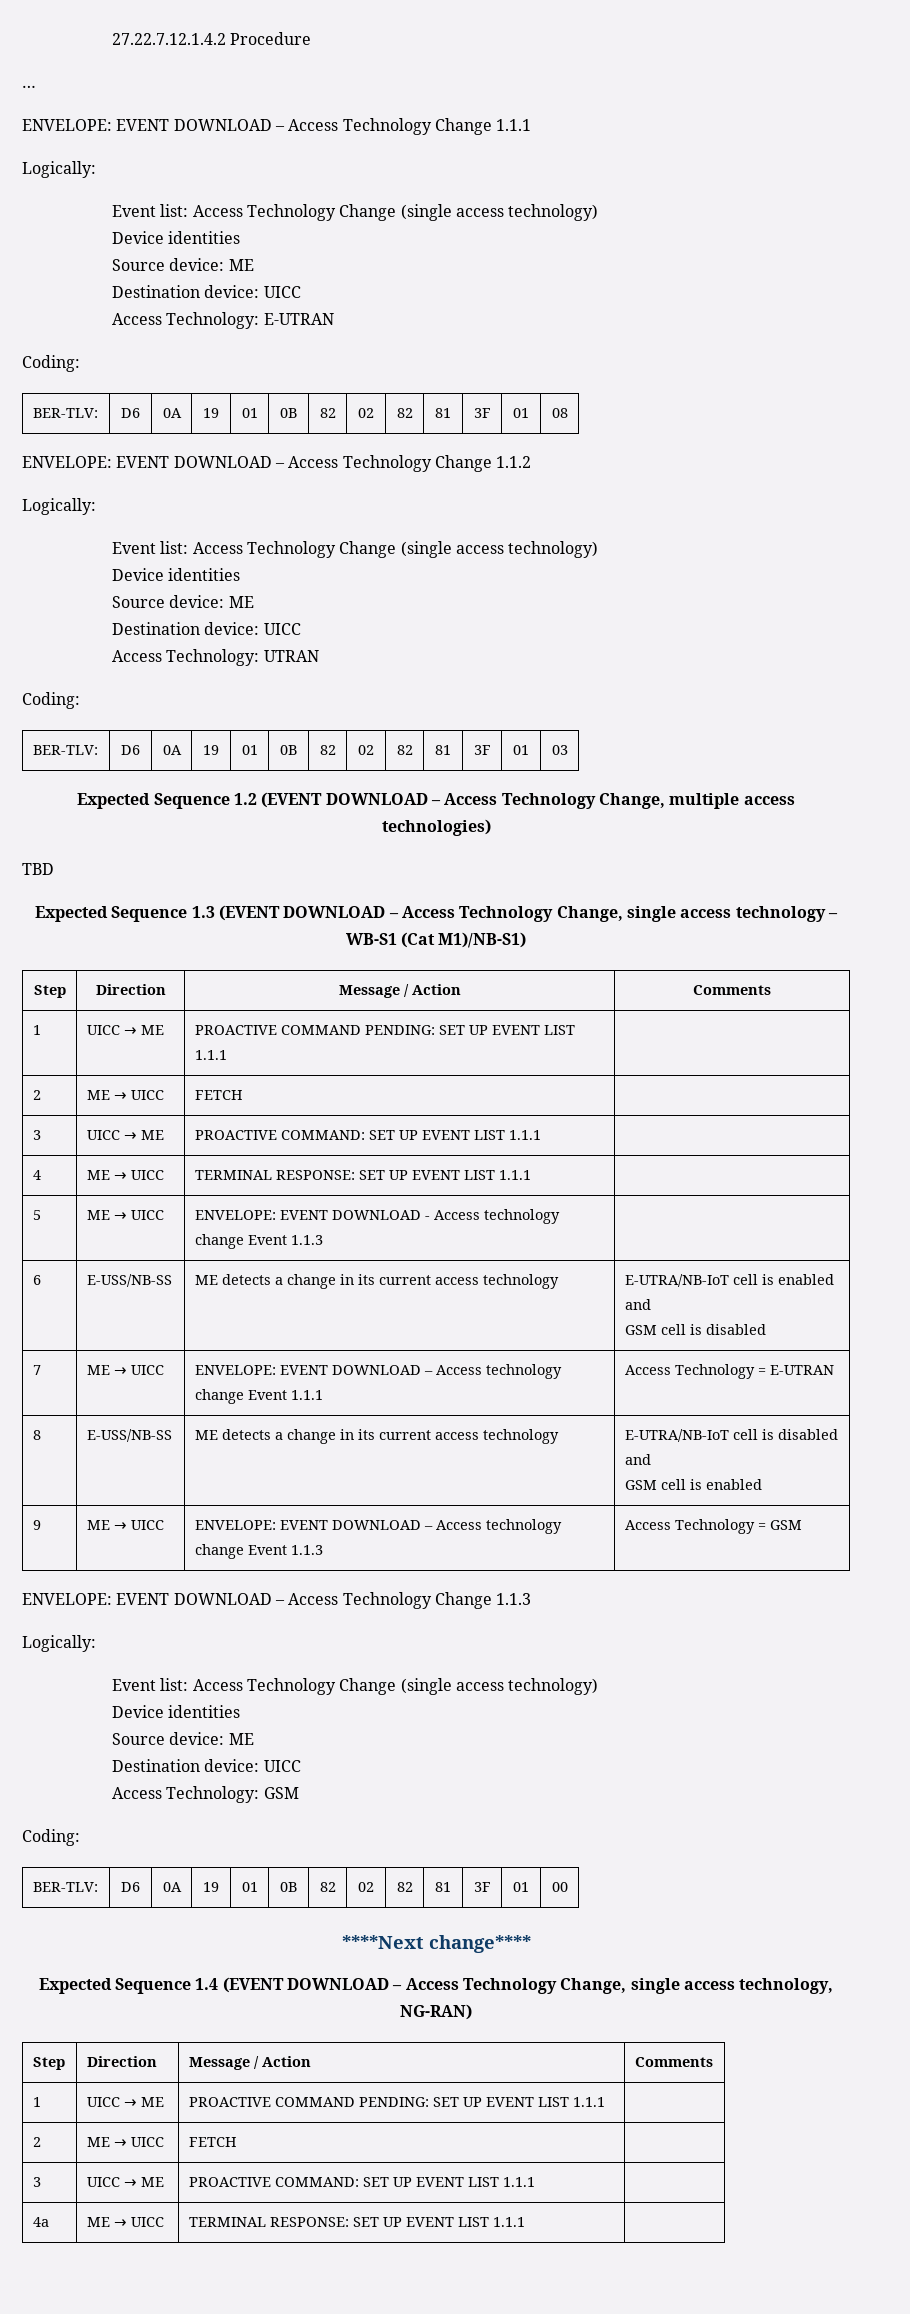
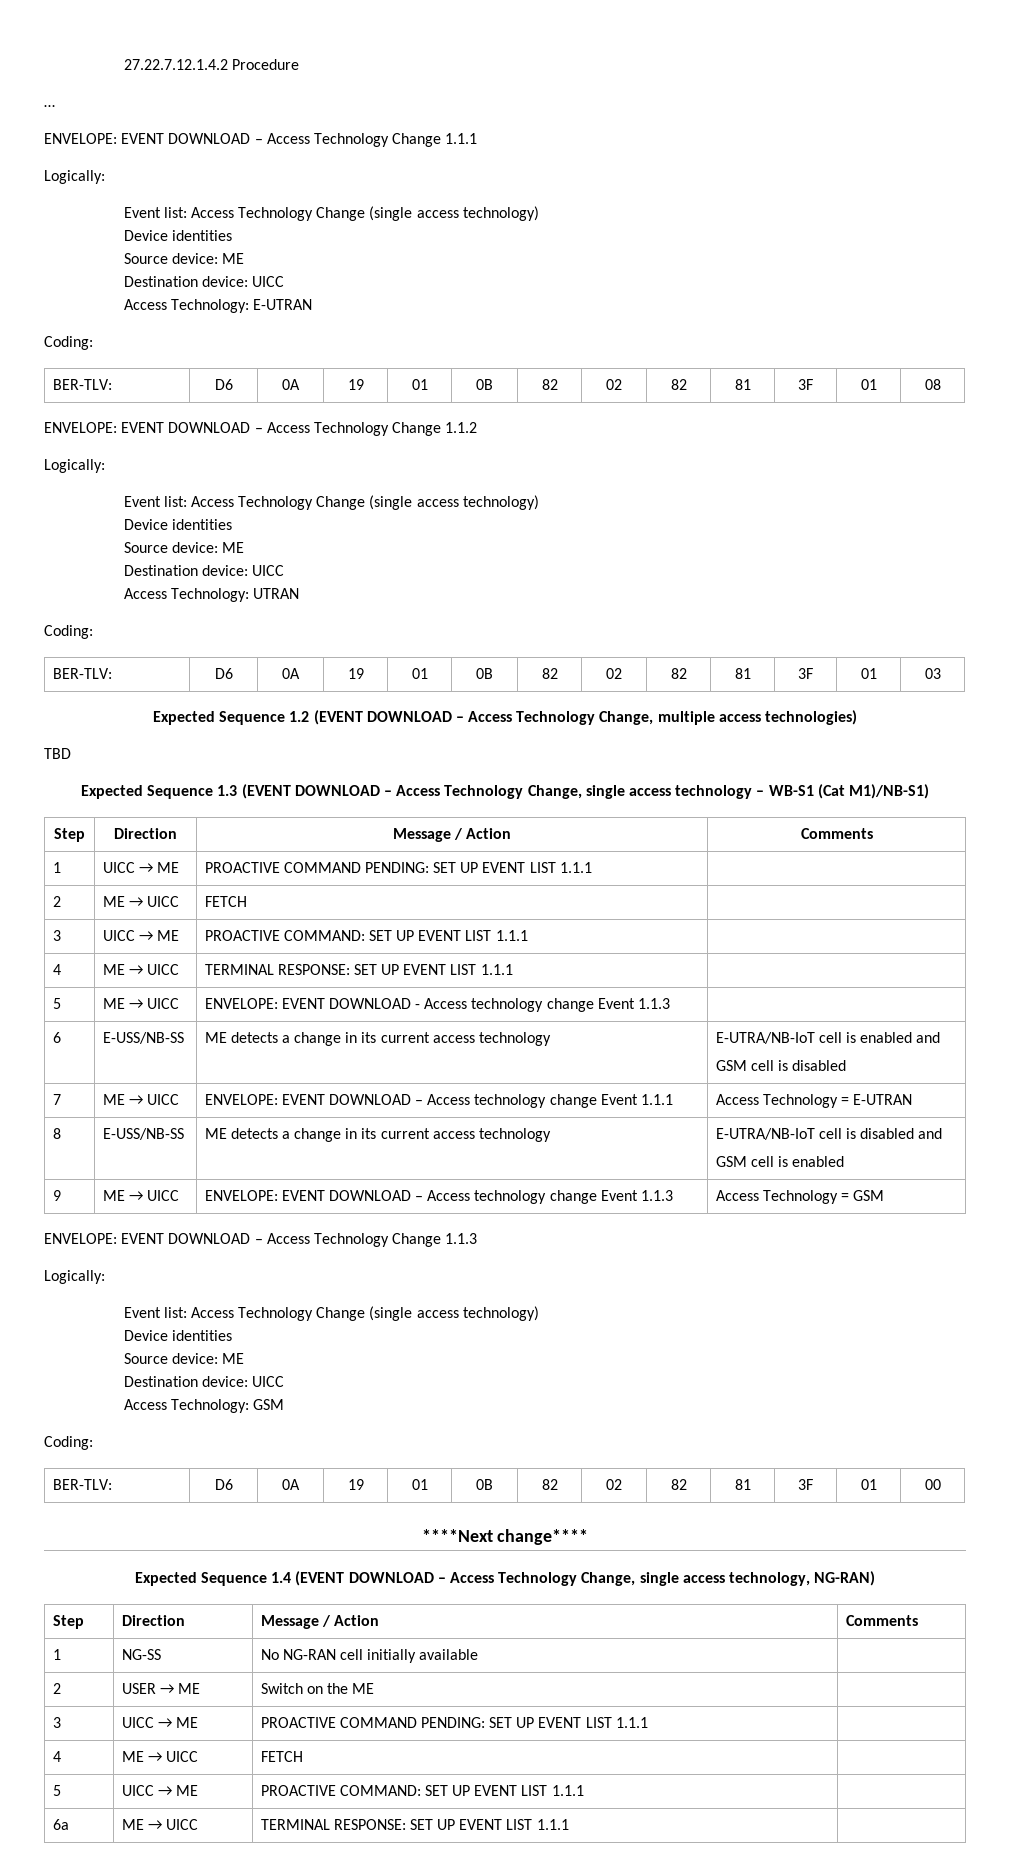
  Expected Sequence 1.4 (EVENT DOWNLOAD – Access Technology Change, single access technology, NG-RAN)
  Step | Direction | Message / Action | Comments
- 1 | UICC → ME | PROACTIVE COMMAND PENDING: SET UP EVENT LIST 1.1.1 |
- 2 | ME → UICC | FETCH |
- 3 | UICC → ME | PROACTIVE COMMAND: SET UP EVENT LIST 1.1.1 |
+ 1 | NG-SS | No NG-RAN cell initially available |
+ 2 | USER → ME | Switch on the ME |
+ 3 | UICC → ME | PROACTIVE COMMAND PENDING: SET UP EVENT LIST 1.1.1 |
+ 4 | ME → UICC | FETCH |
+ 5 | UICC → ME | PROACTIVE COMMAND: SET UP EVENT LIST 1.1.1 |
- 4a | ME → UICC | TERMINAL RESPONSE: SET UP EVENT LIST 1.1.1 |
+ 6a | ME → UICC | TERMINAL RESPONSE: SET UP EVENT LIST 1.1.1 |

